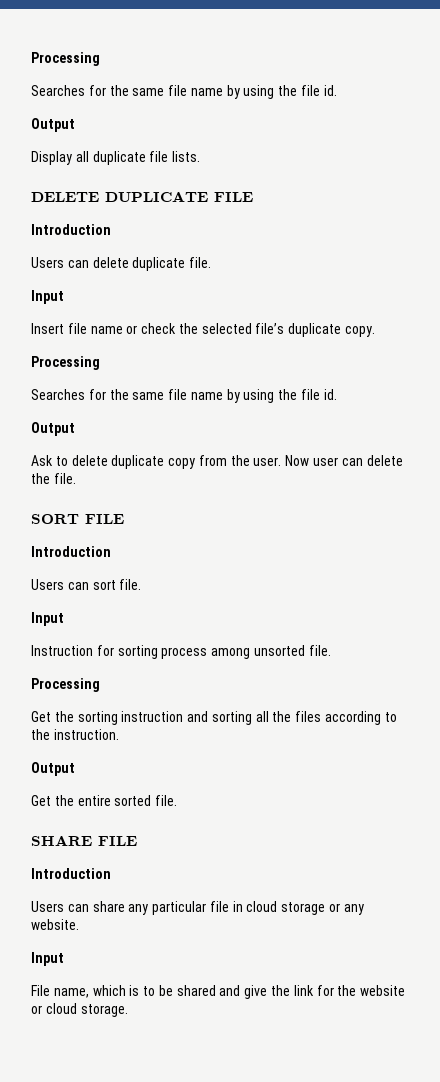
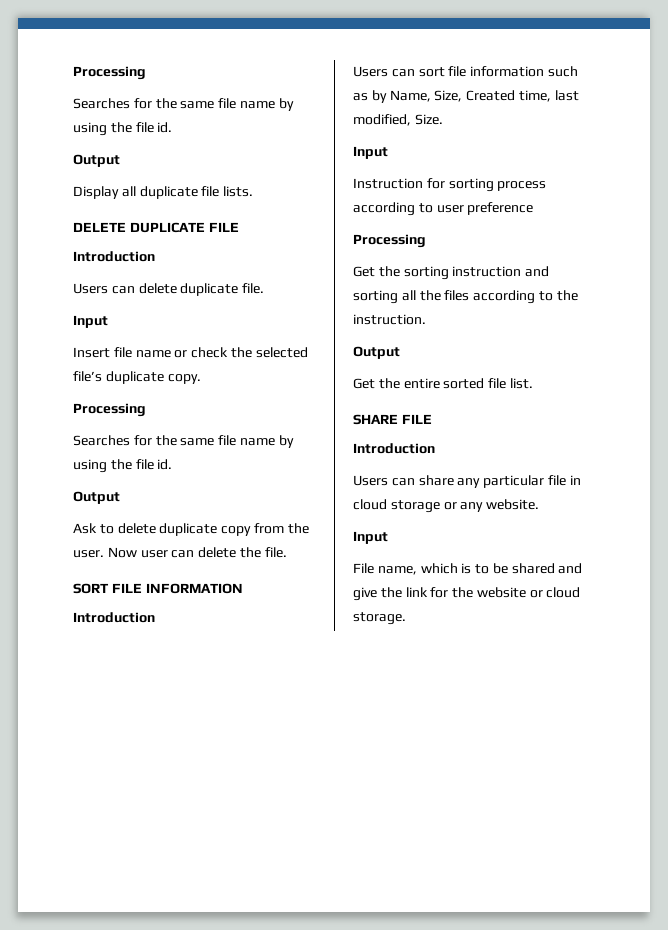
- SORT FILE
+ SORT FILE INFORMATION
- Users can sort file.
+ Users can sort file information such as by Name, Size, Created time, last modified, Size.
- Instruction for sorting process among unsorted file.
+ Instruction for sorting process according to user preference
- Get the entire sorted file.
+ Get the entire sorted file list.

